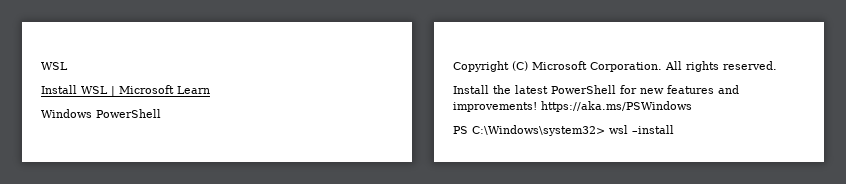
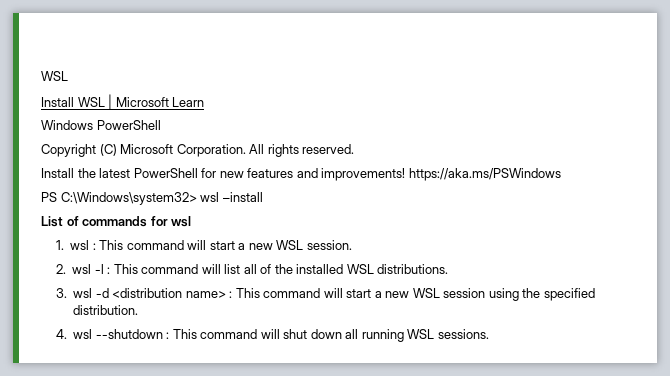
+ List of commands for wsl
+ 1. wsl : This command will start a new WSL session.
+ 2. wsl -l : This command will list all of the installed WSL distributions.
+ 3. wsl -d <distribution name> : This command will start a new WSL session using the specified distribution.
+ 4. wsl --shutdown : This command will shut down all running WSL sessions.

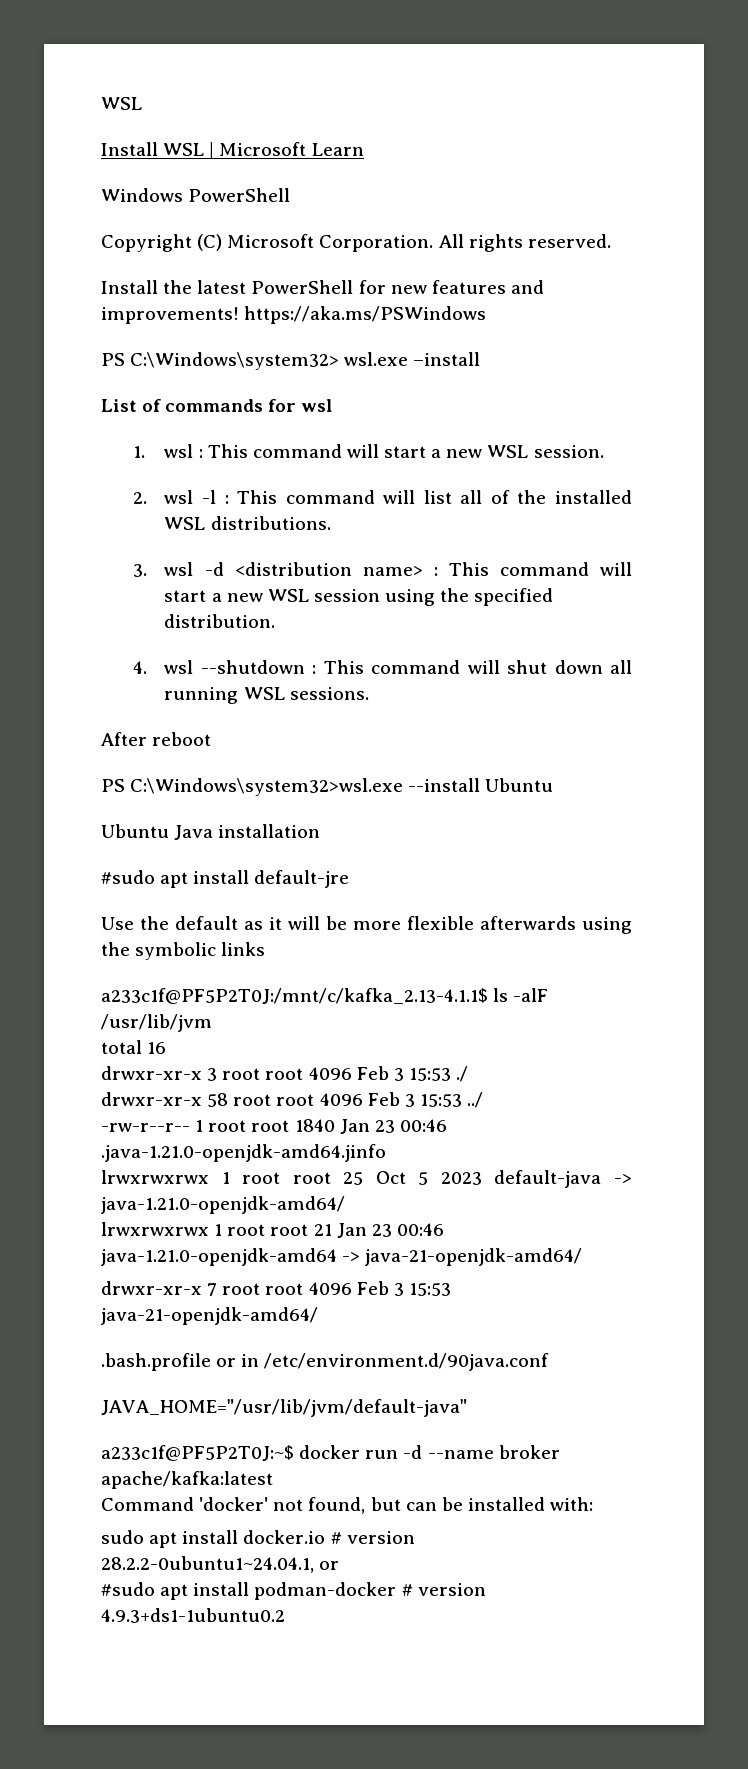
- PS C:\Windows\system32> wsl –install
+ PS C:\Windows\system32> wsl.exe –install
+ After reboot
+ PS C:\Windows\system32>wsl.exe --install Ubuntu
+ Ubuntu Java installation
+ #sudo apt install default-jre
+ Use the default as it will be more flexible afterwards using the symbolic links
+ a233c1f@PF5P2T0J:/mnt/c/kafka_2.13-4.1.1$ ls -alF /usr/lib/jvm
+ total 16
+ drwxr-xr-x 3 root root 4096 Feb 3 15:53 ./
+ drwxr-xr-x 58 root root 4096 Feb 3 15:53 ../
+ -rw-r--r-- 1 root root 1840 Jan 23 00:46 .java-1.21.0-openjdk-amd64.jinfo
+ lrwxrwxrwx 1 root root 25 Oct 5 2023 default-java -> java-1.21.0-openjdk-amd64/
+ lrwxrwxrwx 1 root root 21 Jan 23 00:46 java-1.21.0-openjdk-amd64 -> java-21-openjdk-amd64/
+ drwxr-xr-x 7 root root 4096 Feb 3 15:53 java-21-openjdk-amd64/
+ .bash.profile or in /etc/environment.d/90java.conf
+ JAVA_HOME="/usr/lib/jvm/default-java"
+ a233c1f@PF5P2T0J:~$ docker run -d --name broker apache/kafka:latest
+ Command 'docker' not found, but can be installed with:
+ sudo apt install docker.io # version 28.2.2-0ubuntu1~24.04.1, or
+ #sudo apt install podman-docker # version 4.9.3+ds1-1ubuntu0.2

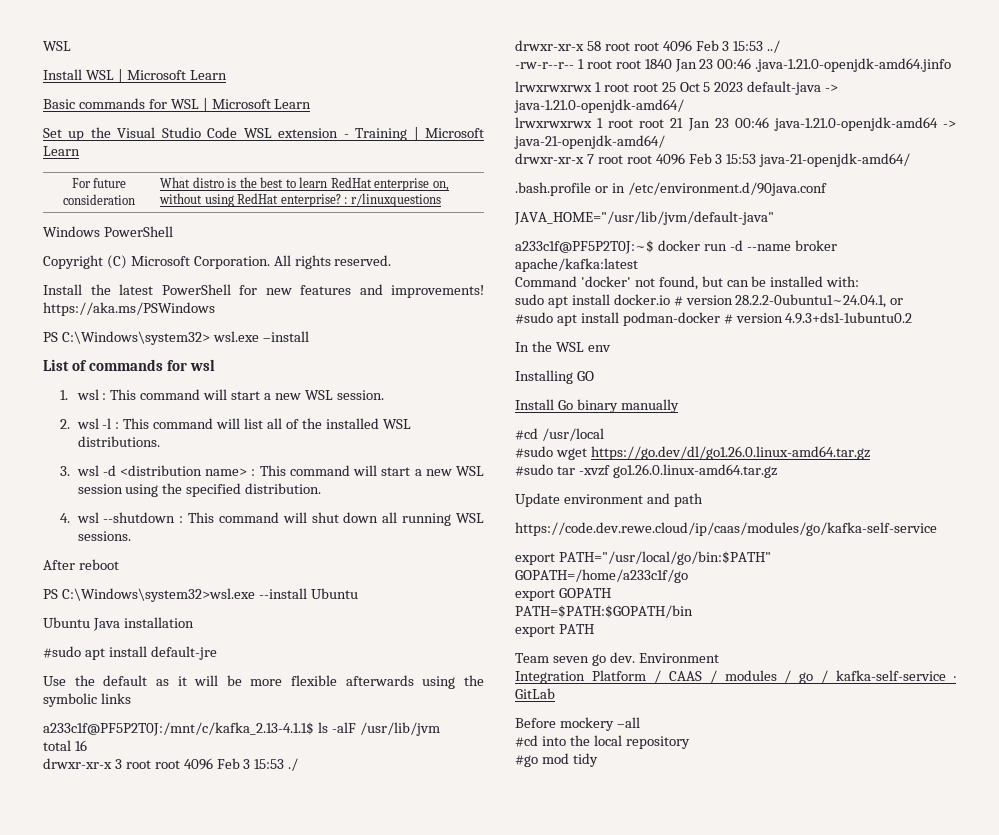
+ Basic commands for WSL | Microsoft Learn
+ Set up the Visual Studio Code WSL extension - Training | Microsoft Learn
+ For future consideration | What distro is the best to learn RedHat enterprise on, without using RedHat enterprise? : r/linuxquestions
+ In the WSL env
+ Installing GO
+ Install Go binary manually
+ #cd /usr/local
+ #sudo wget https://go.dev/dl/go1.26.0.linux-amd64.tar.gz
+ #sudo tar -xvzf go1.26.0.linux-amd64.tar.gz
+ Update environment and path
+ https://code.dev.rewe.cloud/ip/caas/modules/go/kafka-self-service
+ export PATH="/usr/local/go/bin:$PATH"
+ GOPATH=/home/a233c1f/go
+ export GOPATH
+ PATH=$PATH:$GOPATH/bin
+ export PATH
+ Team seven go dev. Environment
+ Integration Platform / CAAS / modules / go / kafka-self-service · GitLab
+ Before mockery –all
+ #cd into the local repository
+ #go mod tidy

